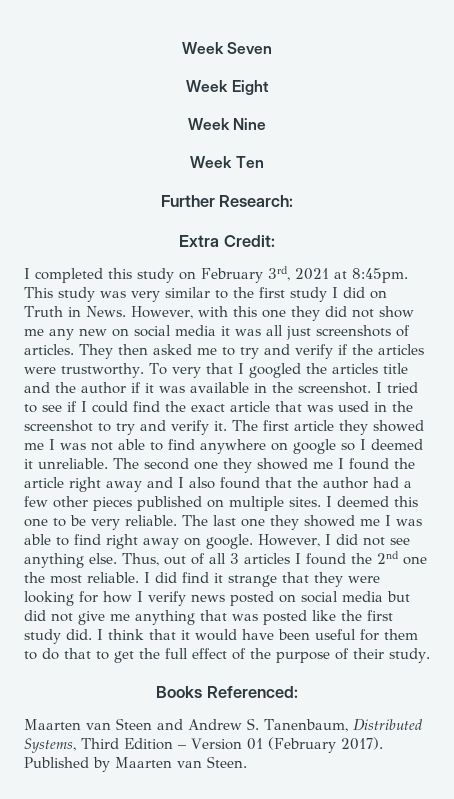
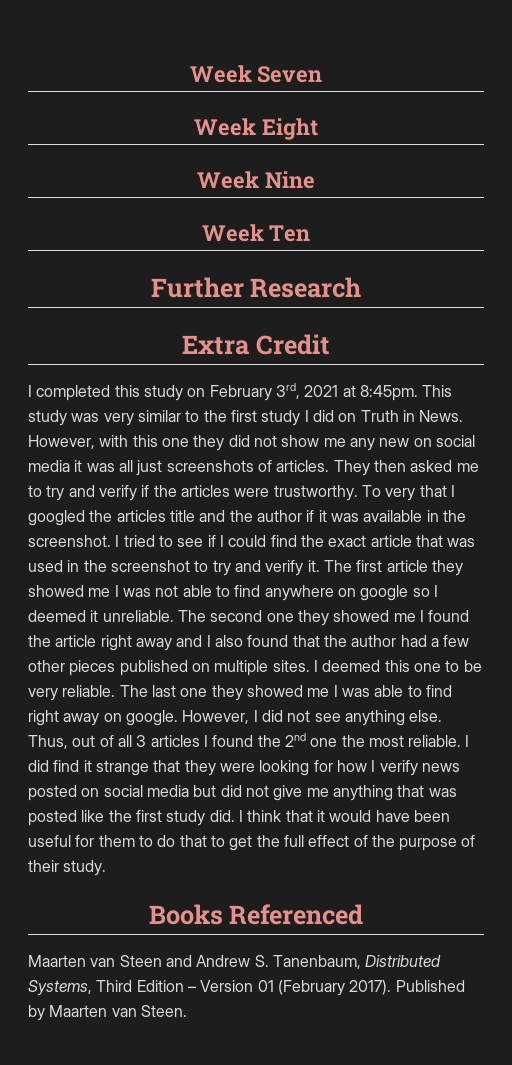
- Further Research:
+ Further Research
- Extra Credit:
+ Extra Credit
- Books Referenced:
+ Books Referenced

